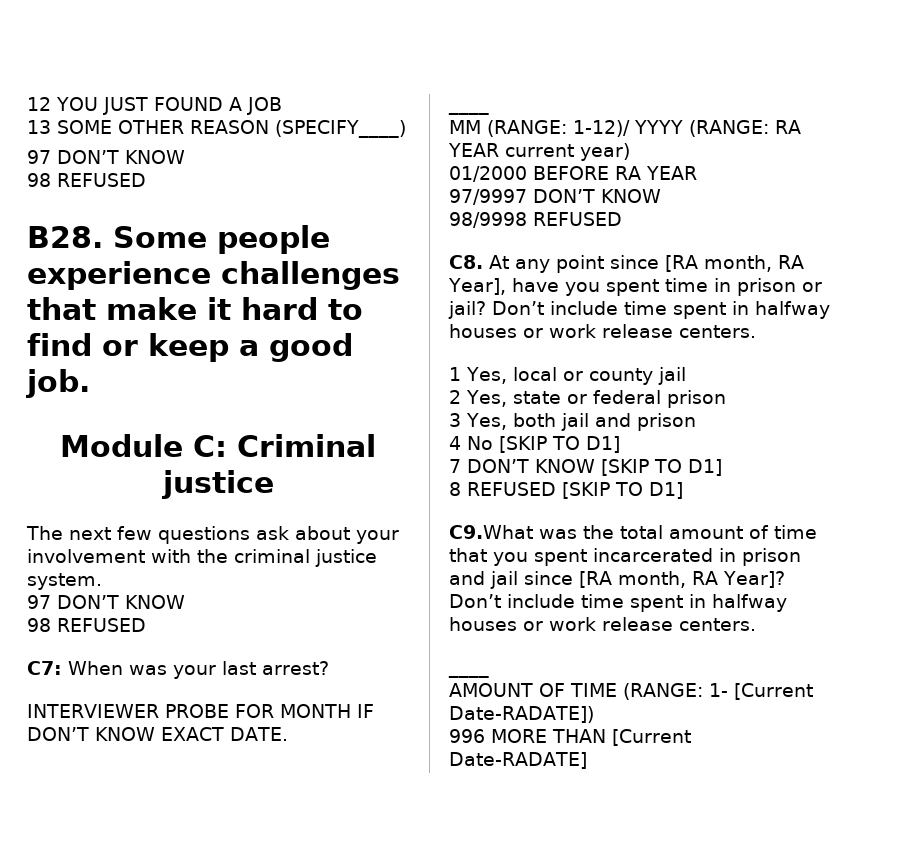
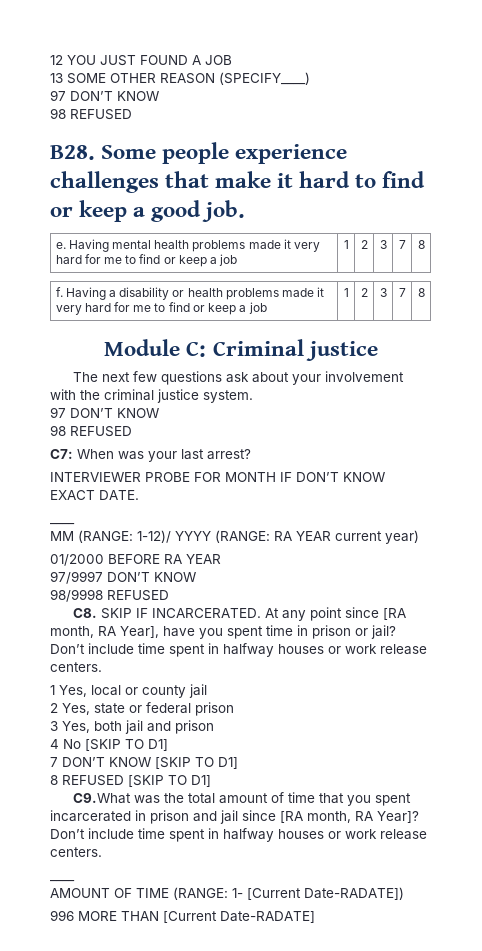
+ e. Having mental health problems made it very hard for me to find or keep a job | 1 | 2 | 3 | 7 | 8
+ f. Having a disability or health problems made it very hard for me to find or keep a job | 1 | 2 | 3 | 7 | 8
- C8. At any point since [RA month, RA Year], have you spent time in prison or jail?
+ C8. SKIP IF INCARCERATED. At any point since [RA month, RA Year], have you spent time in prison or jail?

